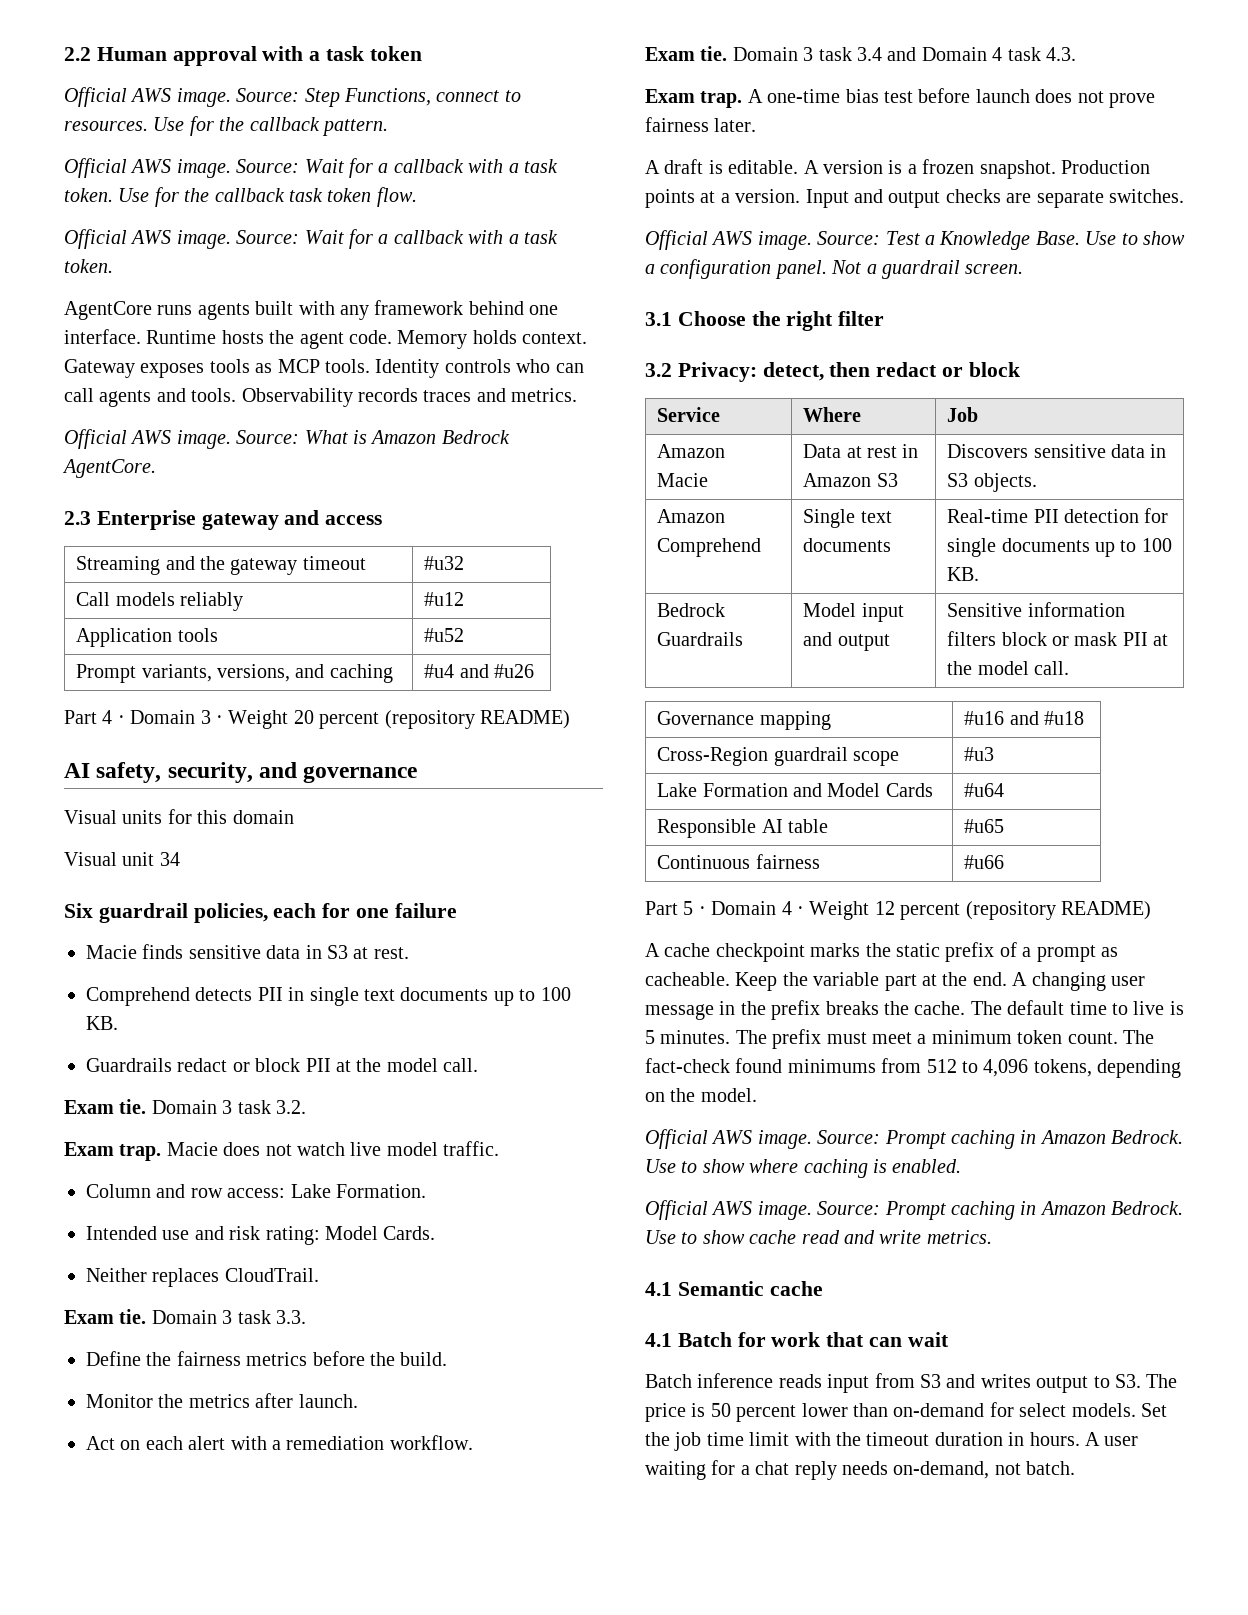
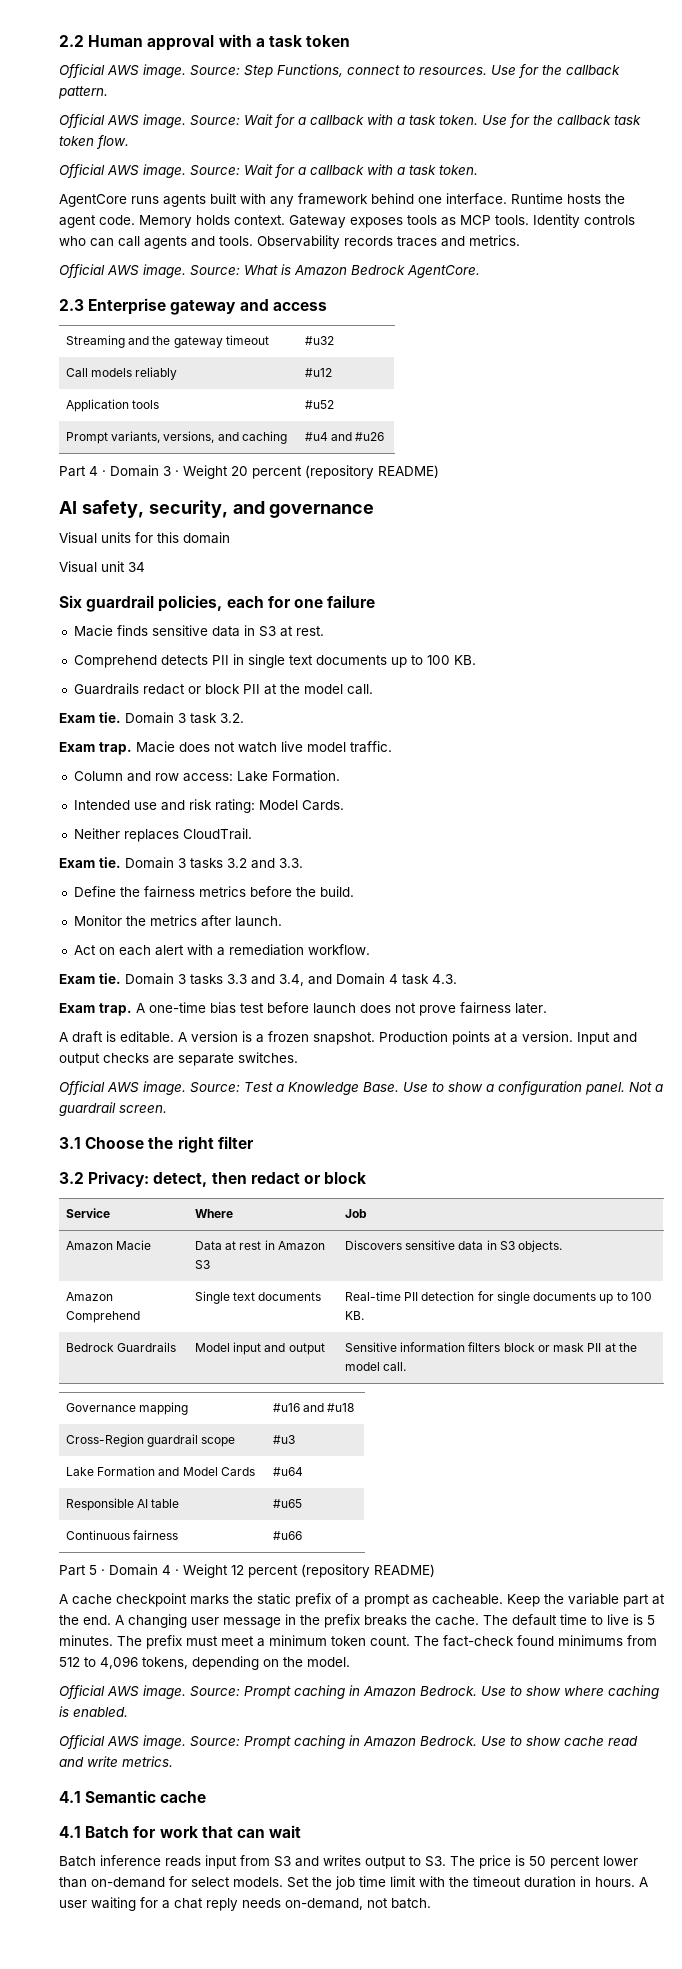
- Domain 3 task 3.3.
+ Domain 3 tasks 3.2 and 3.3.
- Domain 3 task 3.4 and Domain 4 task 4.3.
+ Domain 3 tasks 3.3 and 3.4, and Domain 4 task 4.3.

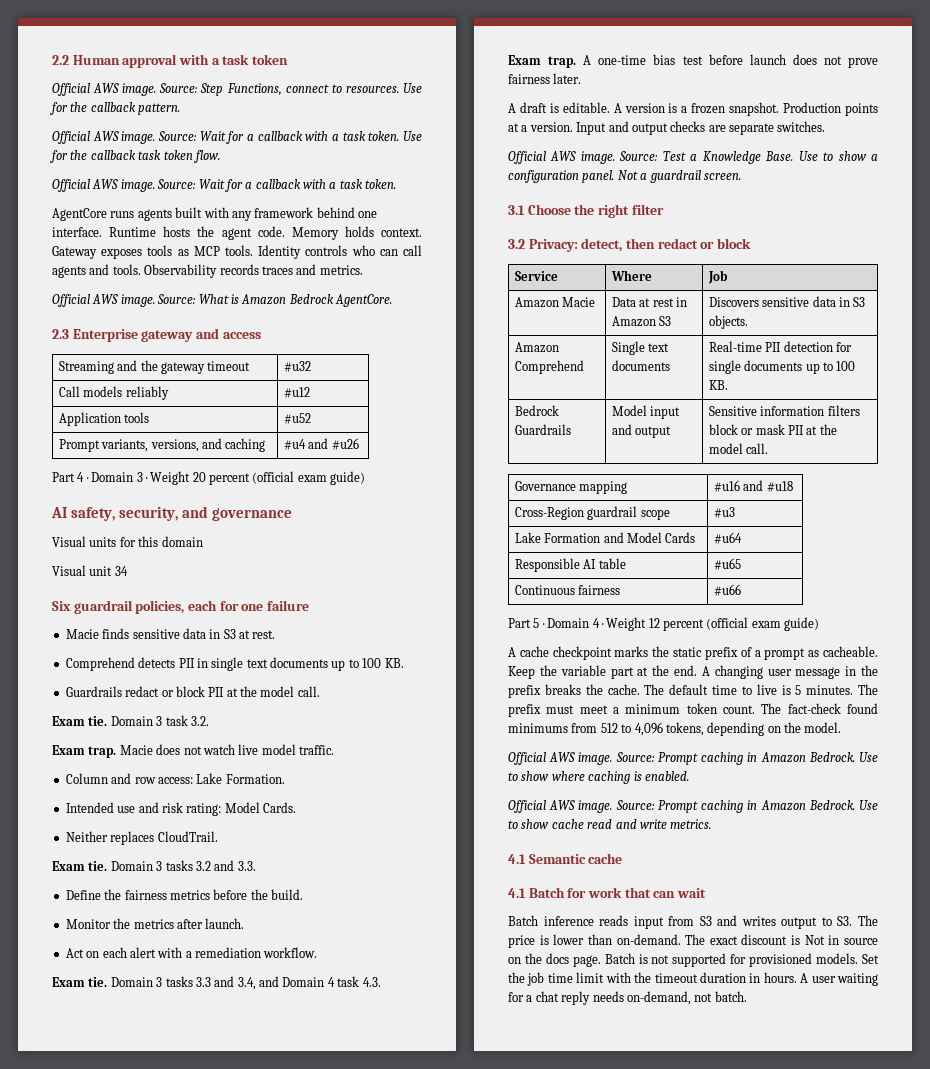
- Part 4 · Domain 3 · Weight 20 percent (repository README)
+ Part 4 · Domain 3 · Weight 20 percent (official exam guide)
- Part 5 · Domain 4 · Weight 12 percent (repository README)
+ Part 5 · Domain 4 · Weight 12 percent (official exam guide)
- Batch inference reads input from S3 and writes output to S3. The price is 50 percent lower than on-demand for select models.
+ Batch inference reads input from S3 and writes output to S3. The price is lower than on-demand. The exact discount is Not in source on the docs page. Batch is not supported for provisioned models.

